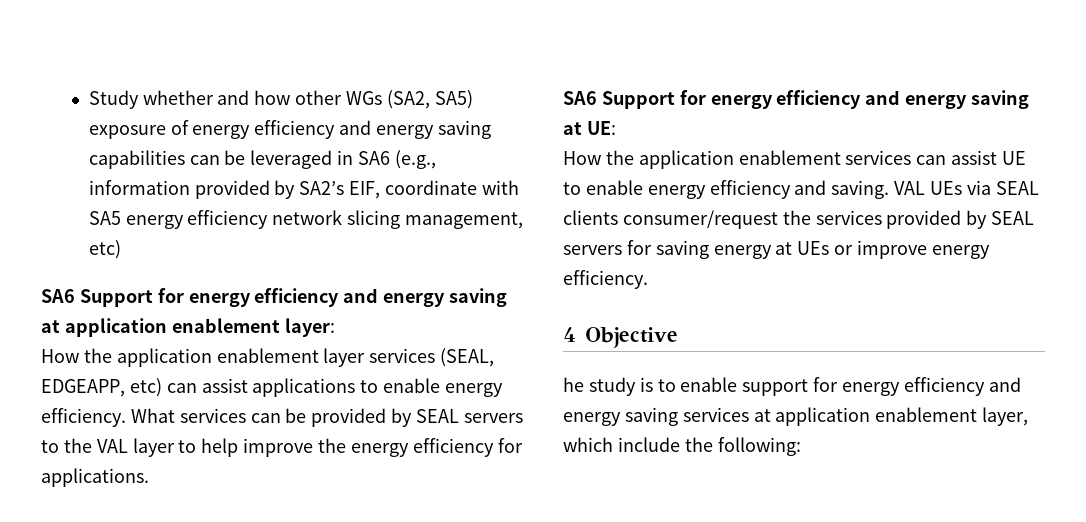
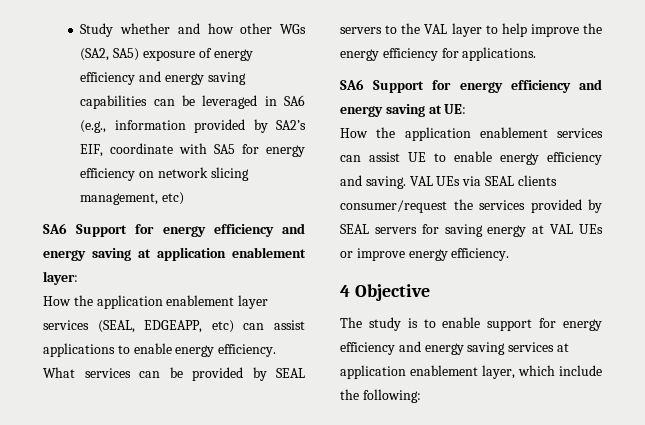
- Study whether and how other WGs (SA2, SA5) exposure of energy efficiency and energy saving capabilities can be leveraged in SA6 (e.g., information provided by SA2’s EIF, coordinate with SA5 energy efficiency network slicing management, etc)
+ Study whether and how other WGs (SA2, SA5) exposure of energy efficiency and energy saving capabilities can be leveraged in SA6 (e.g., information provided by SA2’s EIF, coordinate with SA5 for energy efficiency on network slicing management, etc)
- VAL UEs via SEAL clients consumer/request the services provided by SEAL servers for saving energy at UEs or improve energy efficiency.
+ VAL UEs via SEAL clients consumer/request the services provided by SEAL servers for saving energy at VAL UEs or improve energy efficiency.
- he study is to enable support for energy efficiency and energy saving services at application enablement layer, which include the following:
+ The study is to enable support for energy efficiency and energy saving services at application enablement layer, which include the following:

